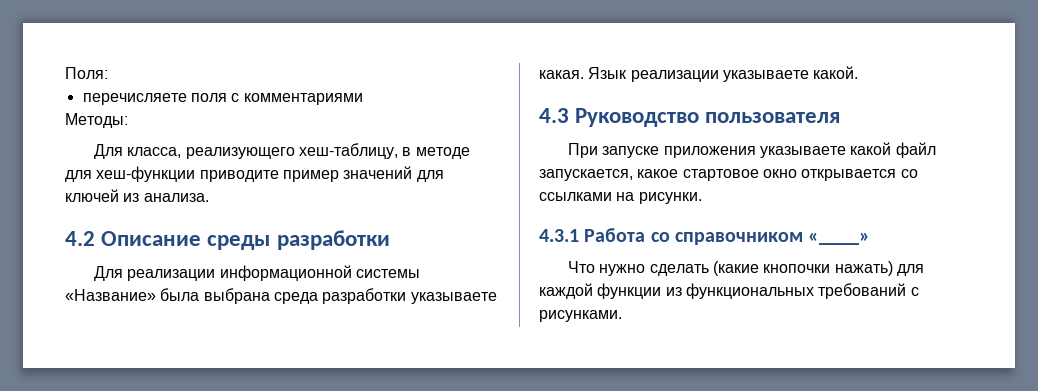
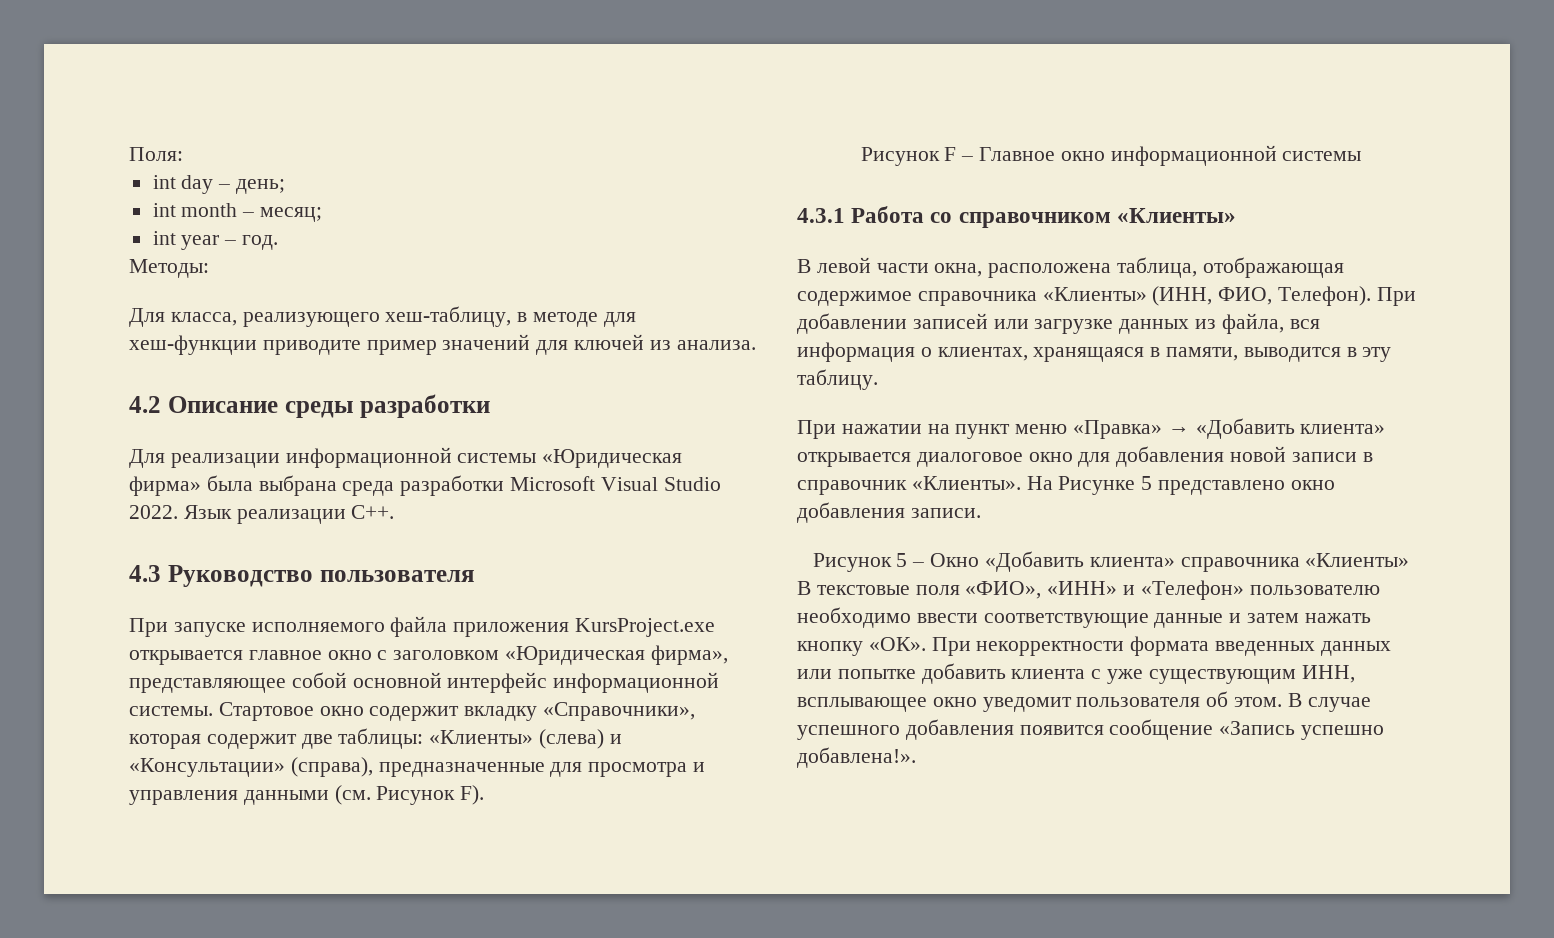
- перечисляете поля с комментариями
+ int day – день;
+ int month – месяц;
+ int year – год.
- Для реализации информационной системы «Название» была выбрана среда разработки указываете какая. Язык реализации указываете какой.
+ Для реализации информационной системы «Юридическая фирма» была выбрана среда разработки Microsoft Visual Studio 2022. Язык реализации C++.
- При запуске приложения указываете какой файл запускается, какое стартовое окно открывается со ссылками на рисунки.
- 4.3.1 Работа со справочником «____»
- Что нужно сделать (какие кнопочки нажать) для каждой функции из функциональных требований с рисунками.
+ При запуске исполняемого файла приложения KursProject.exe открывается главное окно с заголовком «Юридическая фирма», представляющее собой основной интерфейс информационной системы. Стартовое окно содержит вкладку «Справочники», которая содержит две таблицы: «Клиенты» (слева) и «Консультации» (справа), предназначенные для просмотра и управления данными (см. Рисунок F).
+ Рисунок F – Главное окно информационной системы
+ 4.3.1 Работа со справочником «Клиенты»
+ В левой части окна, расположена таблица, отображающая содержимое справочника «Клиенты» (ИНН, ФИО, Телефон). При добавлении записей или загрузке данных из файла, вся информация о клиентах, хранящаяся в памяти, выводится в эту таблицу.
+ При нажатии на пункт меню «Правка» → «Добавить клиента» открывается диалоговое окно для добавления новой записи в справочник «Клиенты». На Рисунке 5 представлено окно добавления записи.
+ Рисунок 5 – Окно «Добавить клиента» справочника «Клиенты»
+ В текстовые поля «ФИО», «ИНН» и «Телефон» пользователю необходимо ввести соответствующие данные и затем нажать кнопку «ОК». При некорректности формата введенных данных или попытке добавить клиента с уже существующим ИНН, всплывающее окно уведомит пользователя об этом. В случае успешного добавления появится сообщение «Запись успешно добавлена!».

